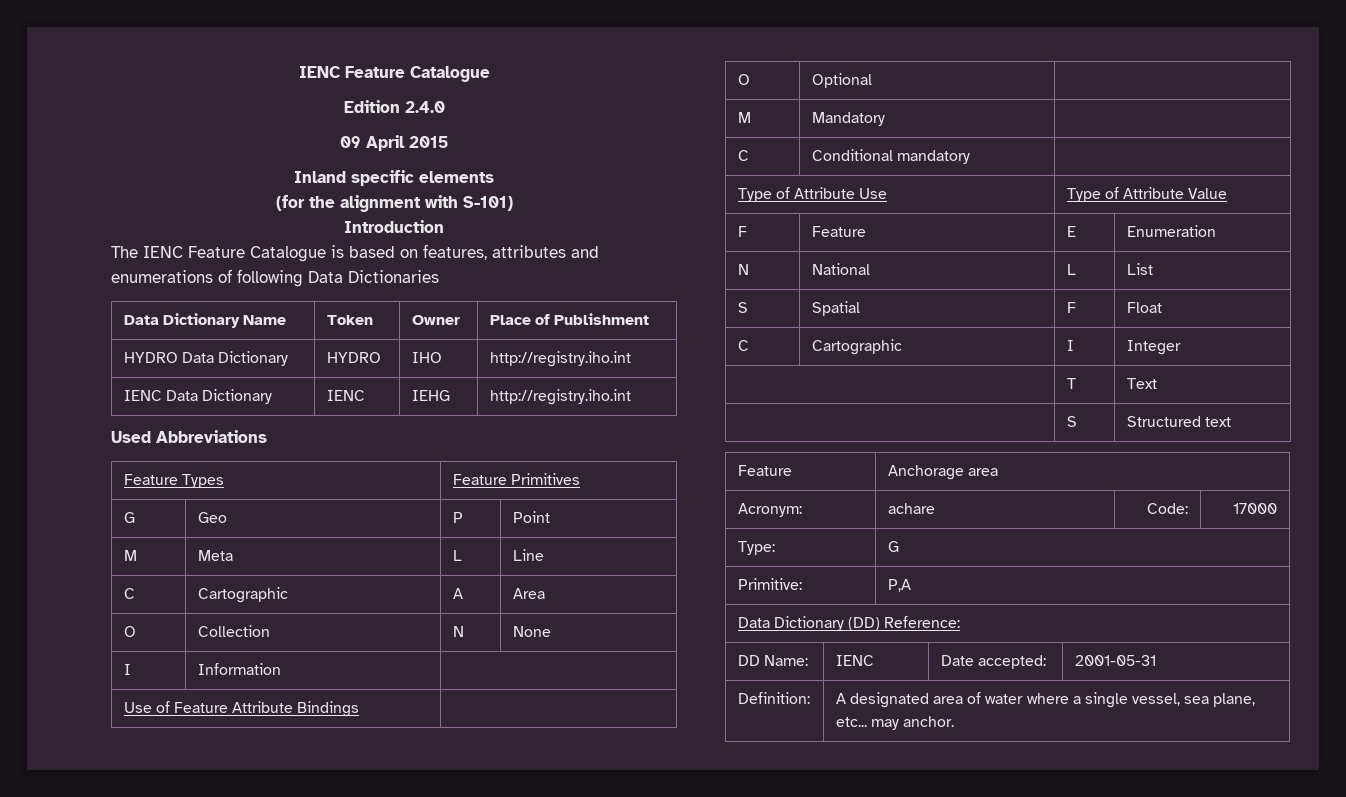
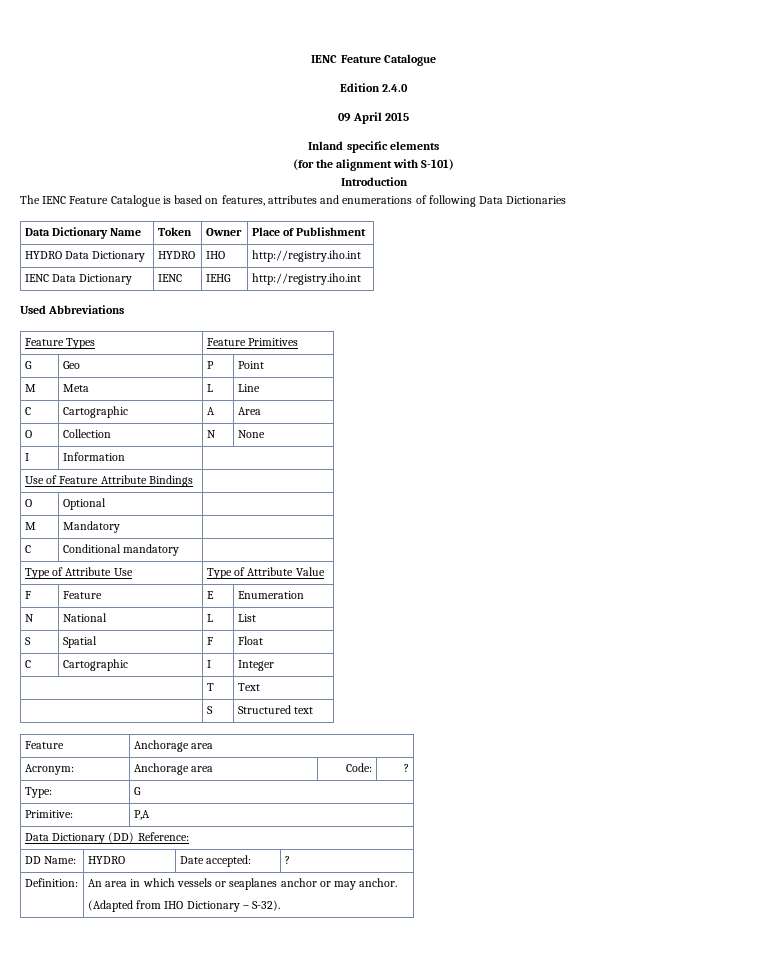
- Acronym: | achare | Code: | 17000
+ Acronym: | Anchorage area | Code: | ?
- DD Name: | IENC | Date accepted: | 2001-05-31
+ DD Name: | HYDRO | Date accepted: | ?
- Definition: | A designated area of water where a single vessel, sea plane, etc... may anchor.
+ Definition: | An area in which vessels or seaplanes anchor or may anchor.
+ (Adapted from IHO Dictionary – S-32).

